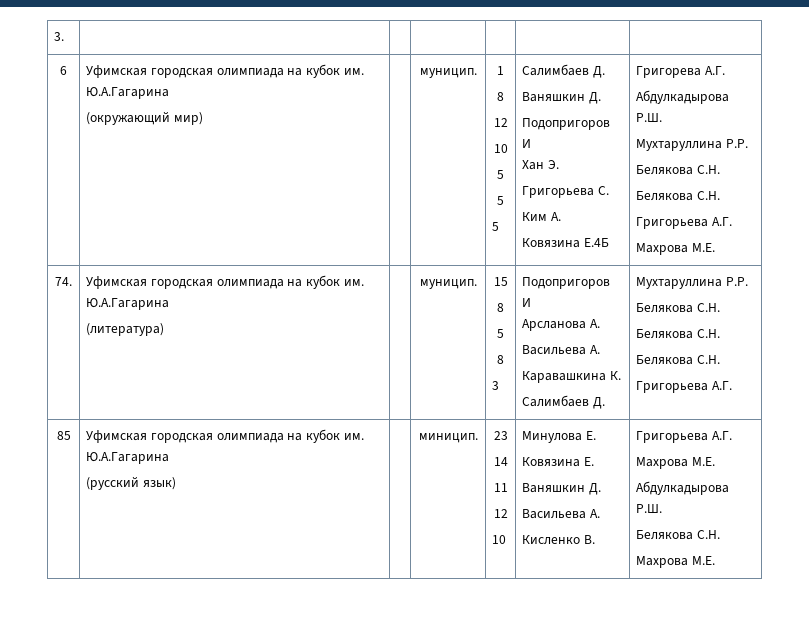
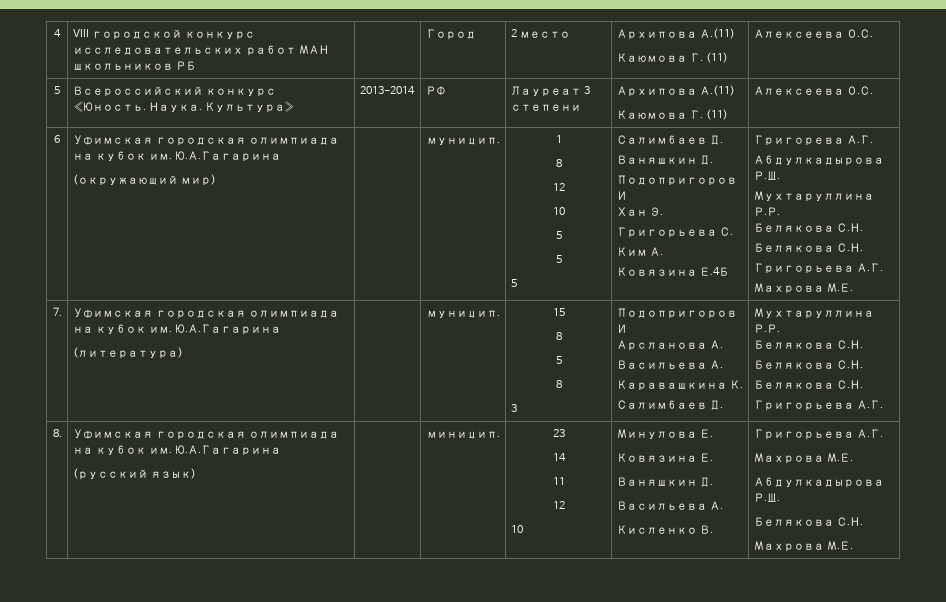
- 3. | | | | | |
+ 4 | VIII городской конкурс исследовательских работ МАН школьников РБ | | Город | 2 место | Архипова А.(11)
+ Каюмова Г. (11) | Алексеева О.С.
+ 5 | Всероссийский конкурс «Юность. Наука. Культура» | 2013-2014 | РФ | Лауреат 3 степени | Архипова А.(11)
+ Каюмова Г. (11) | Алексеева О.С.
- 74. | Уфимская городская олимпиада на кубок им. Ю.А.Гагарина
+ 7. | Уфимская городская олимпиада на кубок им. Ю.А.Гагарина
- 85 | Уфимская городская олимпиада на кубок им. Ю.А.Гагарина
+ 8. | Уфимская городская олимпиада на кубок им. Ю.А.Гагарина

